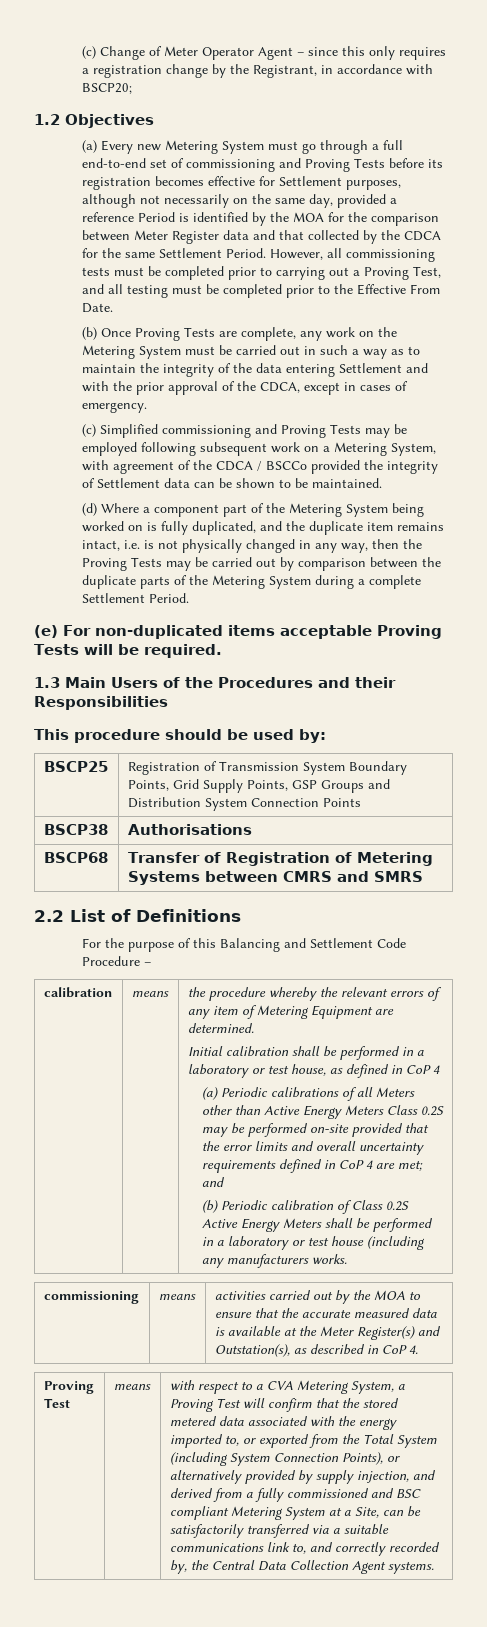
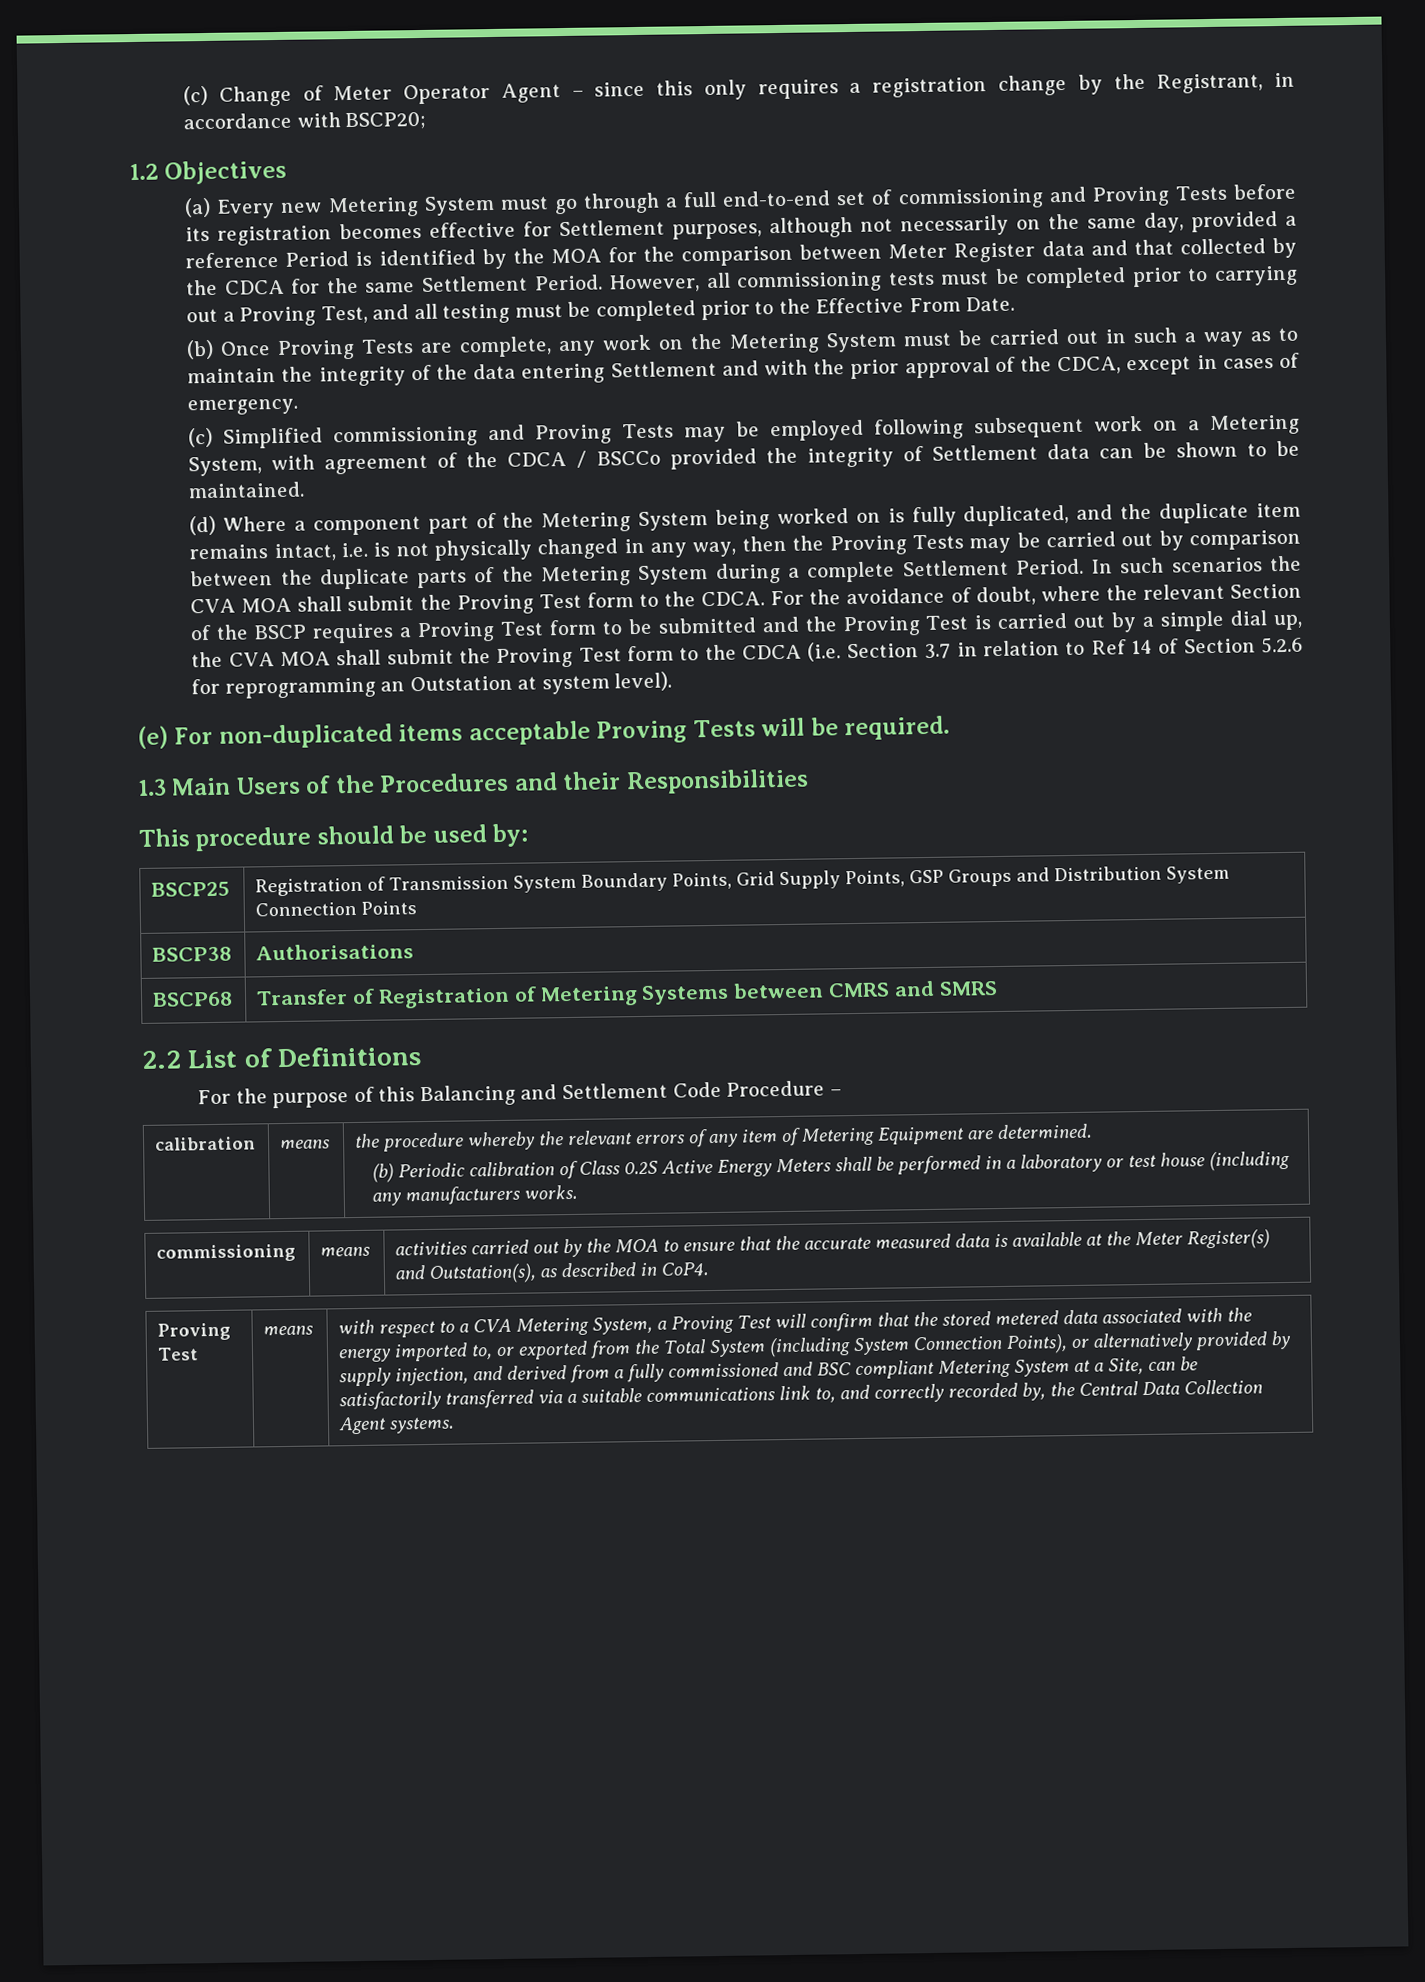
+ In such scenarios the CVA MOA shall submit the Proving Test form to the CDCA. For the avoidance of doubt, where the relevant Section of the BSCP requires a Proving Test form to be submitted and the Proving Test is carried out by a simple dial up, the CVA MOA shall submit the Proving Test form to the CDCA (i.e. Section 3.7 in relation to Ref 14 of Section 5.2.6 for reprogramming an Outstation at system level).
- Initial calibration shall be performed in a laboratory or test house, as defined in CoP 4
- (a) Periodic calibrations of all Meters other than Active Energy Meters Class 0.2S may be performed on-site provided that the error limits and overall uncertainty requirements defined in CoP 4 are met; and
- commissioning | means | activities carried out by the MOA to ensure that the accurate measured data is available at the Meter Register(s) and Outstation(s), as described in CoP 4.
+ commissioning | means | activities carried out by the MOA to ensure that the accurate measured data is available at the Meter Register(s) and Outstation(s), as described in CoP4.

